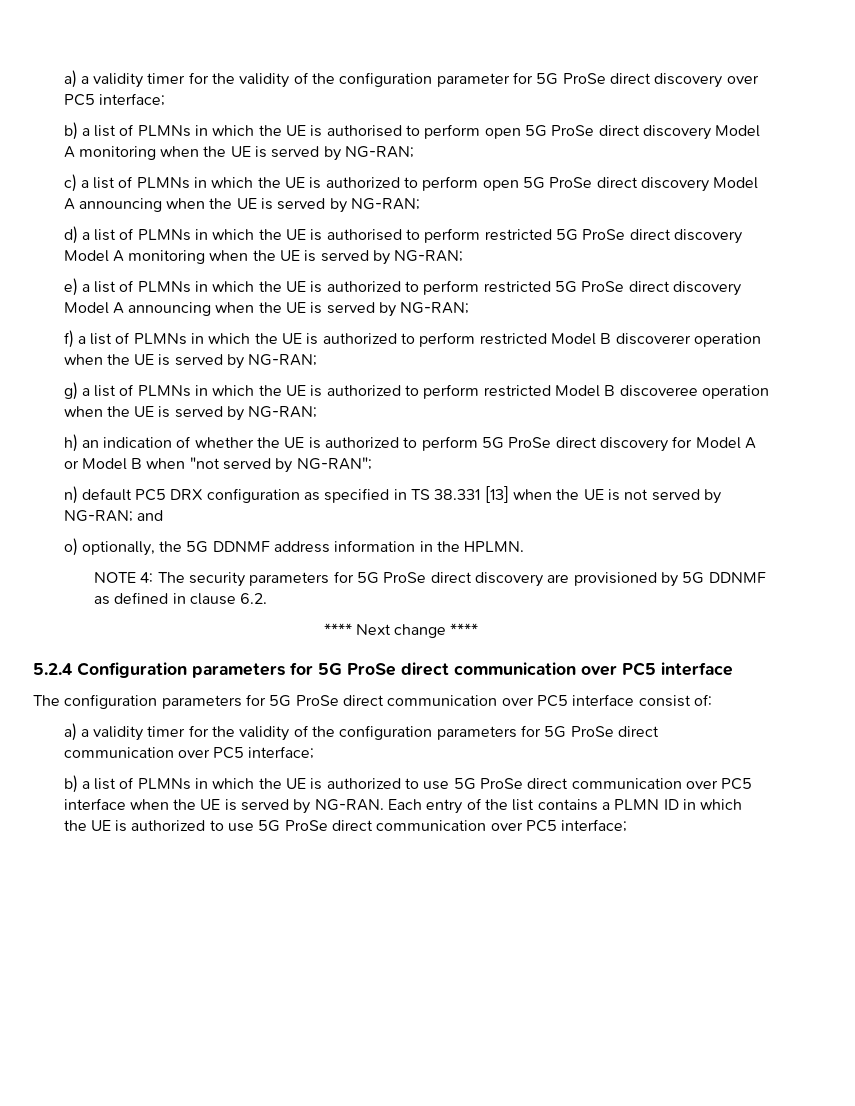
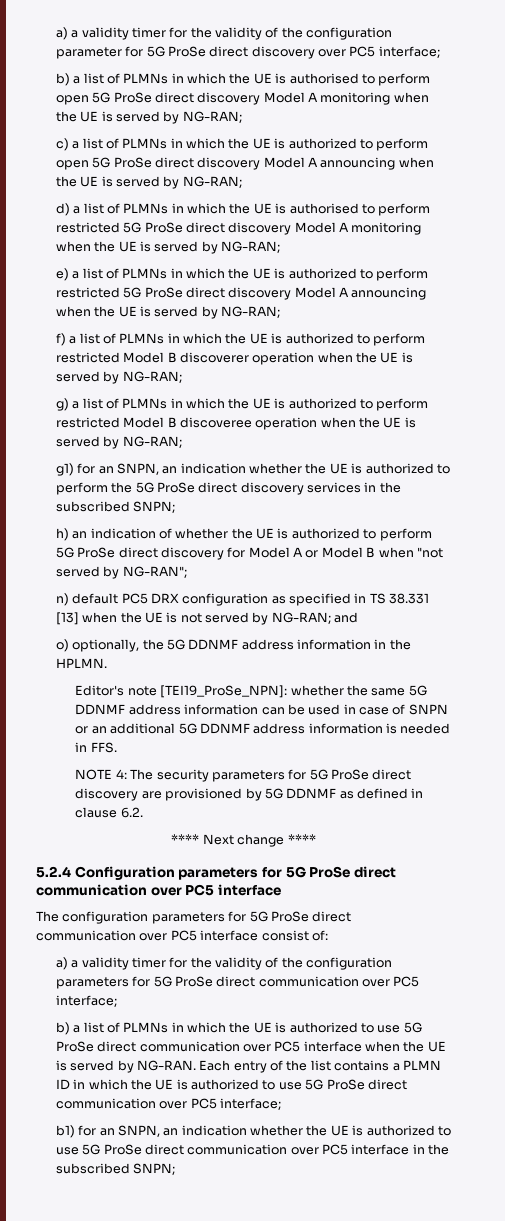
+ g1) for an SNPN, an indication whether the UE is authorized to perform the 5G ProSe direct discovery services in the subscribed SNPN;
+ Editor's note [TEI19_ProSe_NPN]: whether the same 5G DDNMF address information can be used in case of SNPN or an additional 5G DDNMF address information is needed in FFS.
+ b1) for an SNPN, an indication whether the UE is authorized to use 5G ProSe direct communication over PC5 interface in the subscribed SNPN;

